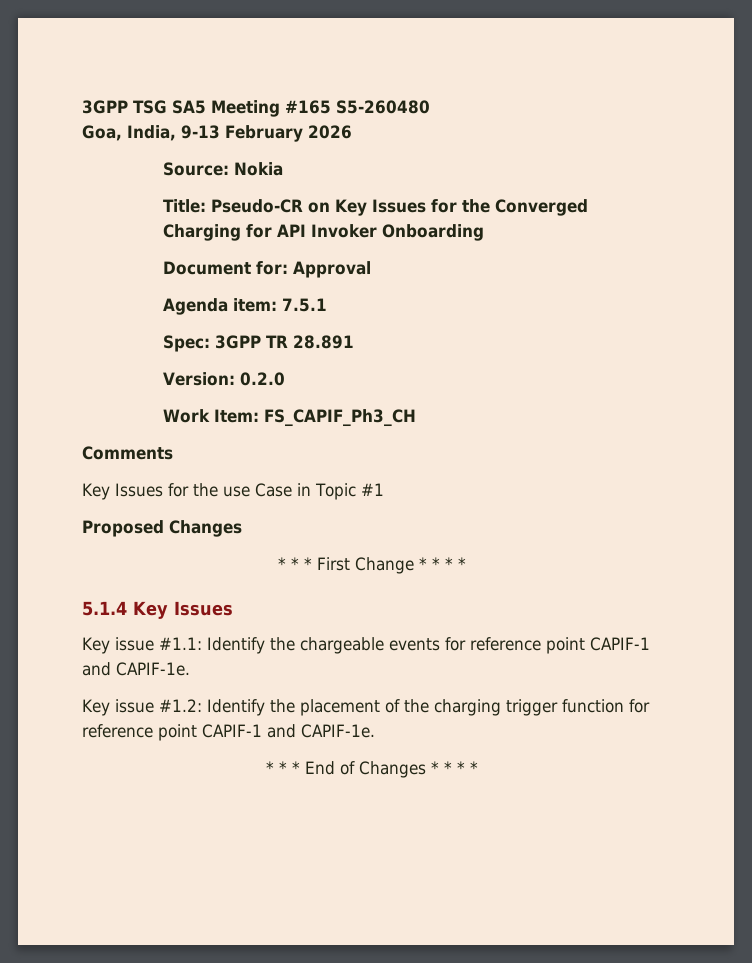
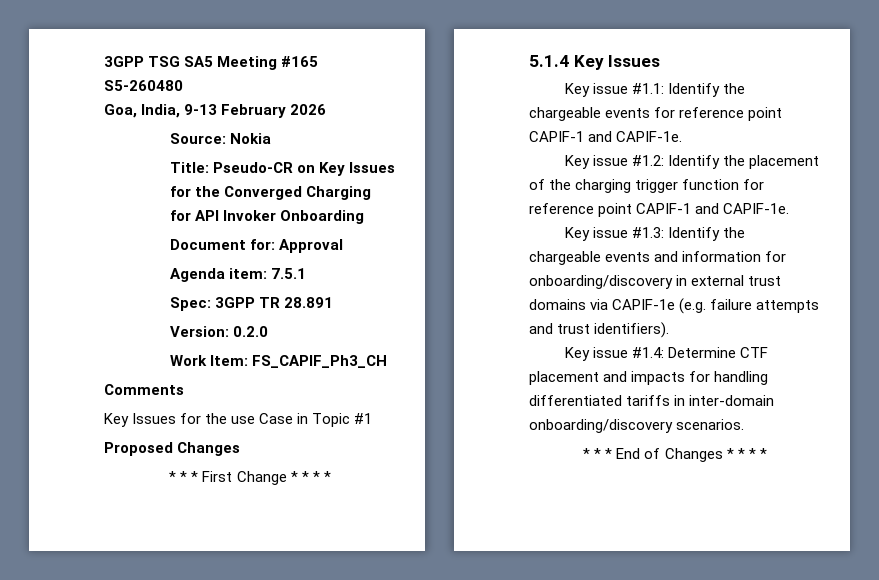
+ Key issue #1.3: Identify the chargeable events and information for onboarding/discovery in external trust domains via CAPIF-1e (e.g. failure attempts and trust identifiers).
+ Key issue #1.4: Determine CTF placement and impacts for handling differentiated tariffs in inter-domain onboarding/discovery scenarios.

